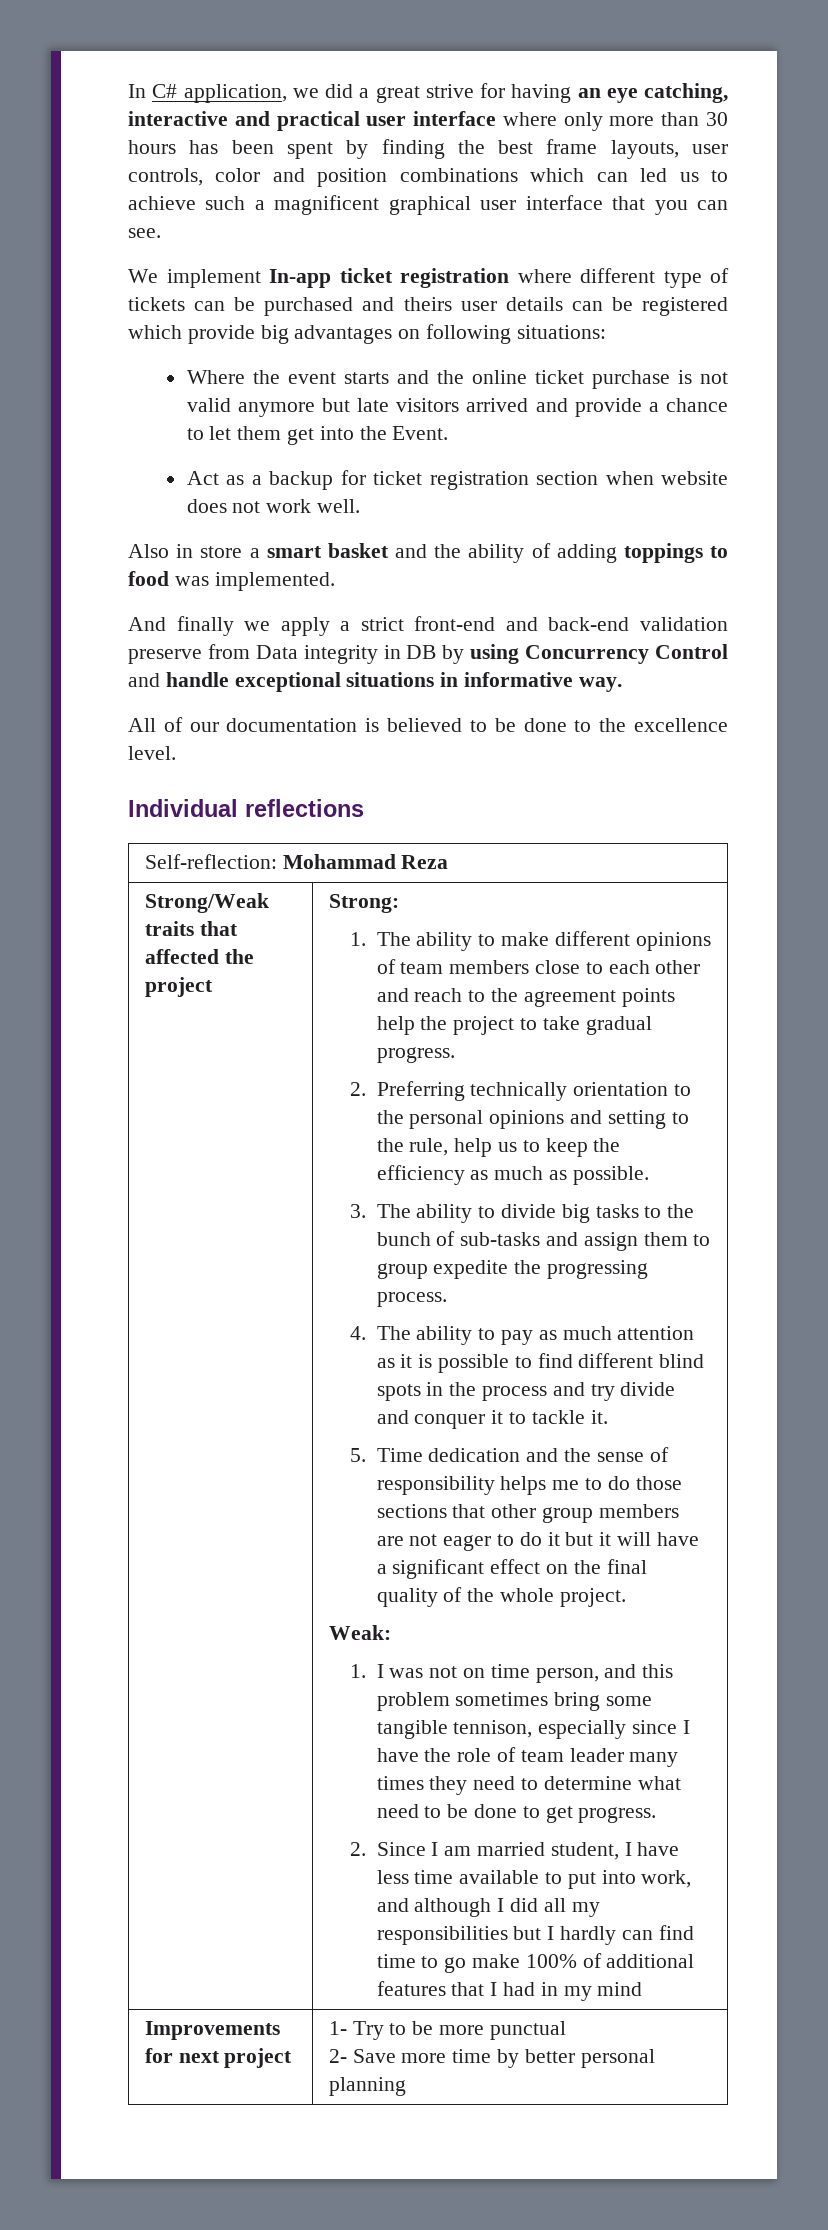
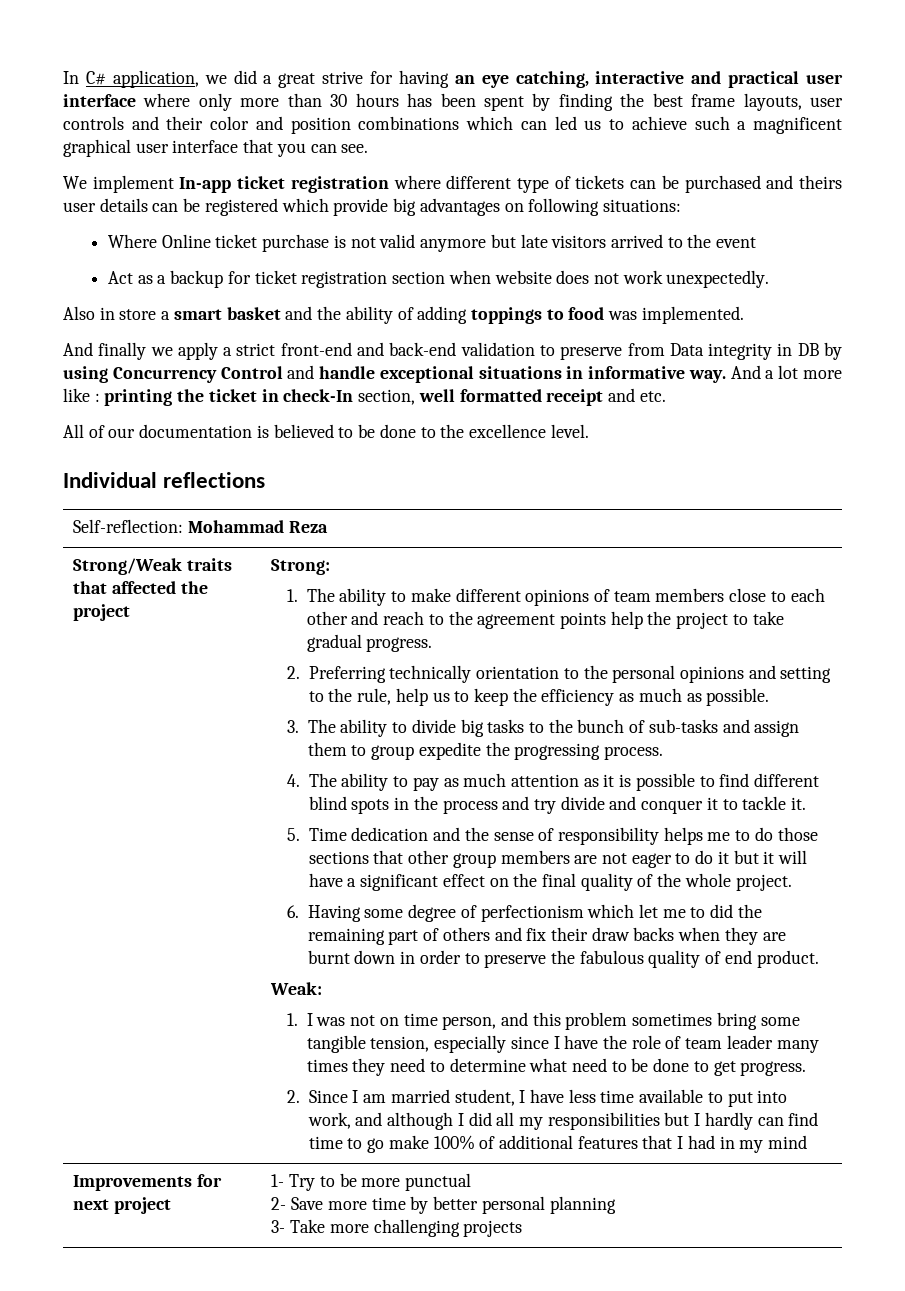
- In C# application, we did a great strive for having an eye catching, interactive and practical user interface where only more than 30 hours has been spent by finding the best frame layouts, user controls, color and position combinations which can led us to achieve such a magnificent graphical user interface that you can see.
+ In C# application, we did a great strive for having an eye catching, interactive and practical user interface where only more than 30 hours has been spent by finding the best frame layouts, user controls and their color and position combinations which can led us to achieve such a magnificent graphical user interface that you can see.
- Where the event starts and the online ticket purchase is not valid anymore but late visitors arrived and provide a chance to let them get into the Event.
+ Where Online ticket purchase is not valid anymore but late visitors arrived to the event
- Act as a backup for ticket registration section when website does not work well.
+ Act as a backup for ticket registration section when website does not work unexpectedly.
- And finally we apply a strict front-end and back-end validation preserve from Data integrity in DB by using Concurrency Control and handle exceptional situations in informative way.
+ And finally we apply a strict front-end and back-end validation to preserve from Data integrity in DB by using Concurrency Control and handle exceptional situations in informative way. And a lot more like : printing the ticket in check-In section, well formatted receipt and etc.
+ 6. Having some degree of perfectionism which let me to did the remaining part of others and fix their draw backs when they are burnt down in order to preserve the fabulous quality of end product.
- 1. I was not on time person, and this problem sometimes bring some tangible tennison, especially since I have the role of team leader many times they need to determine what need to be done to get progress.
+ 1. I was not on time person, and this problem sometimes bring some tangible tension, especially since I have the role of team leader many times they need to determine what need to be done to get progress.
  Improvements for next project | 1- Try to be more punctual
  2- Save more time by better personal planning
+ 3- Take more challenging projects

